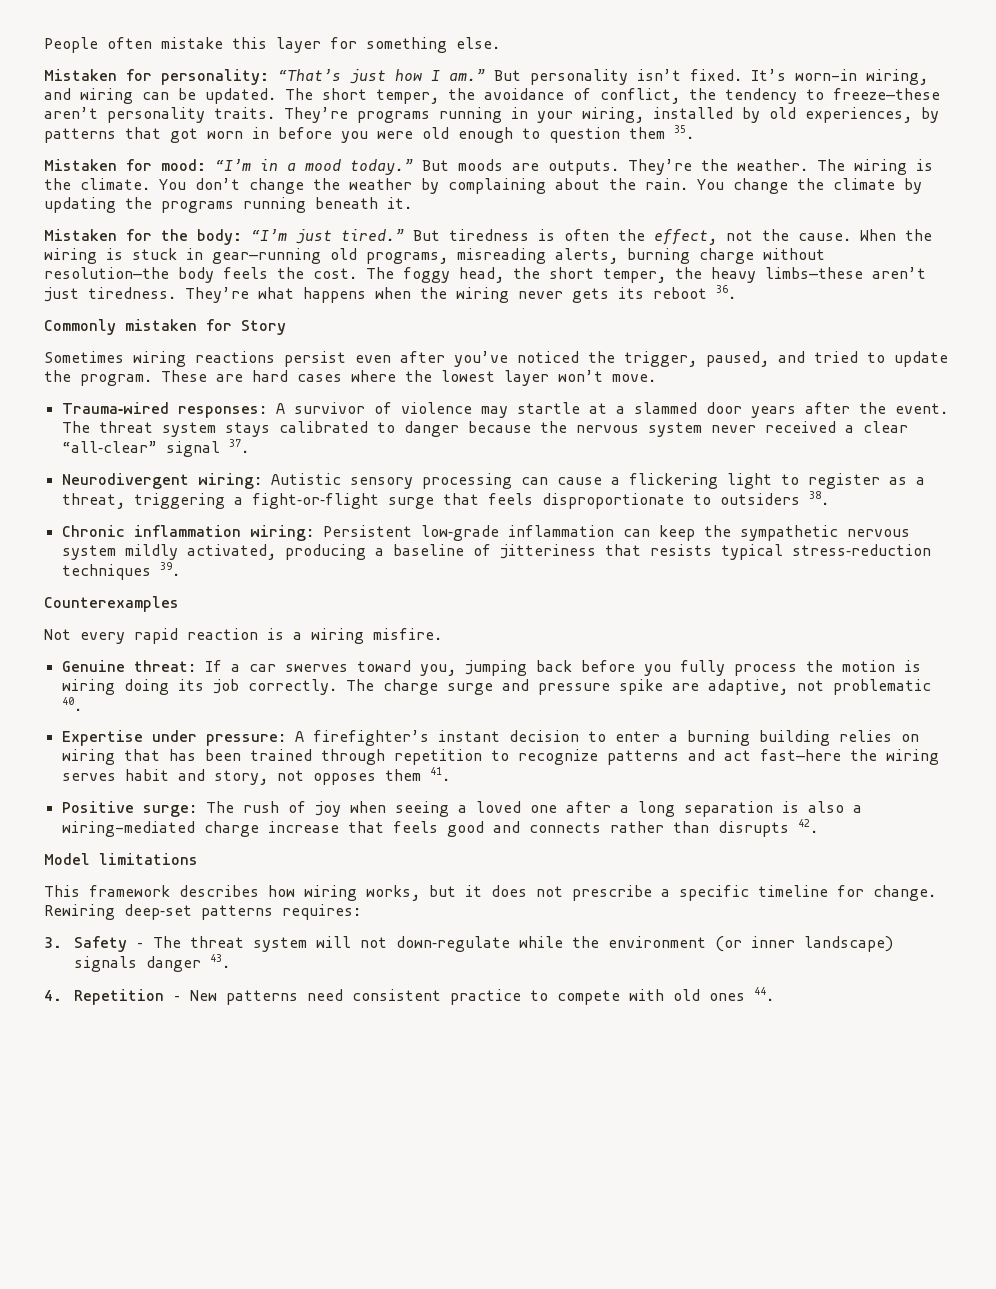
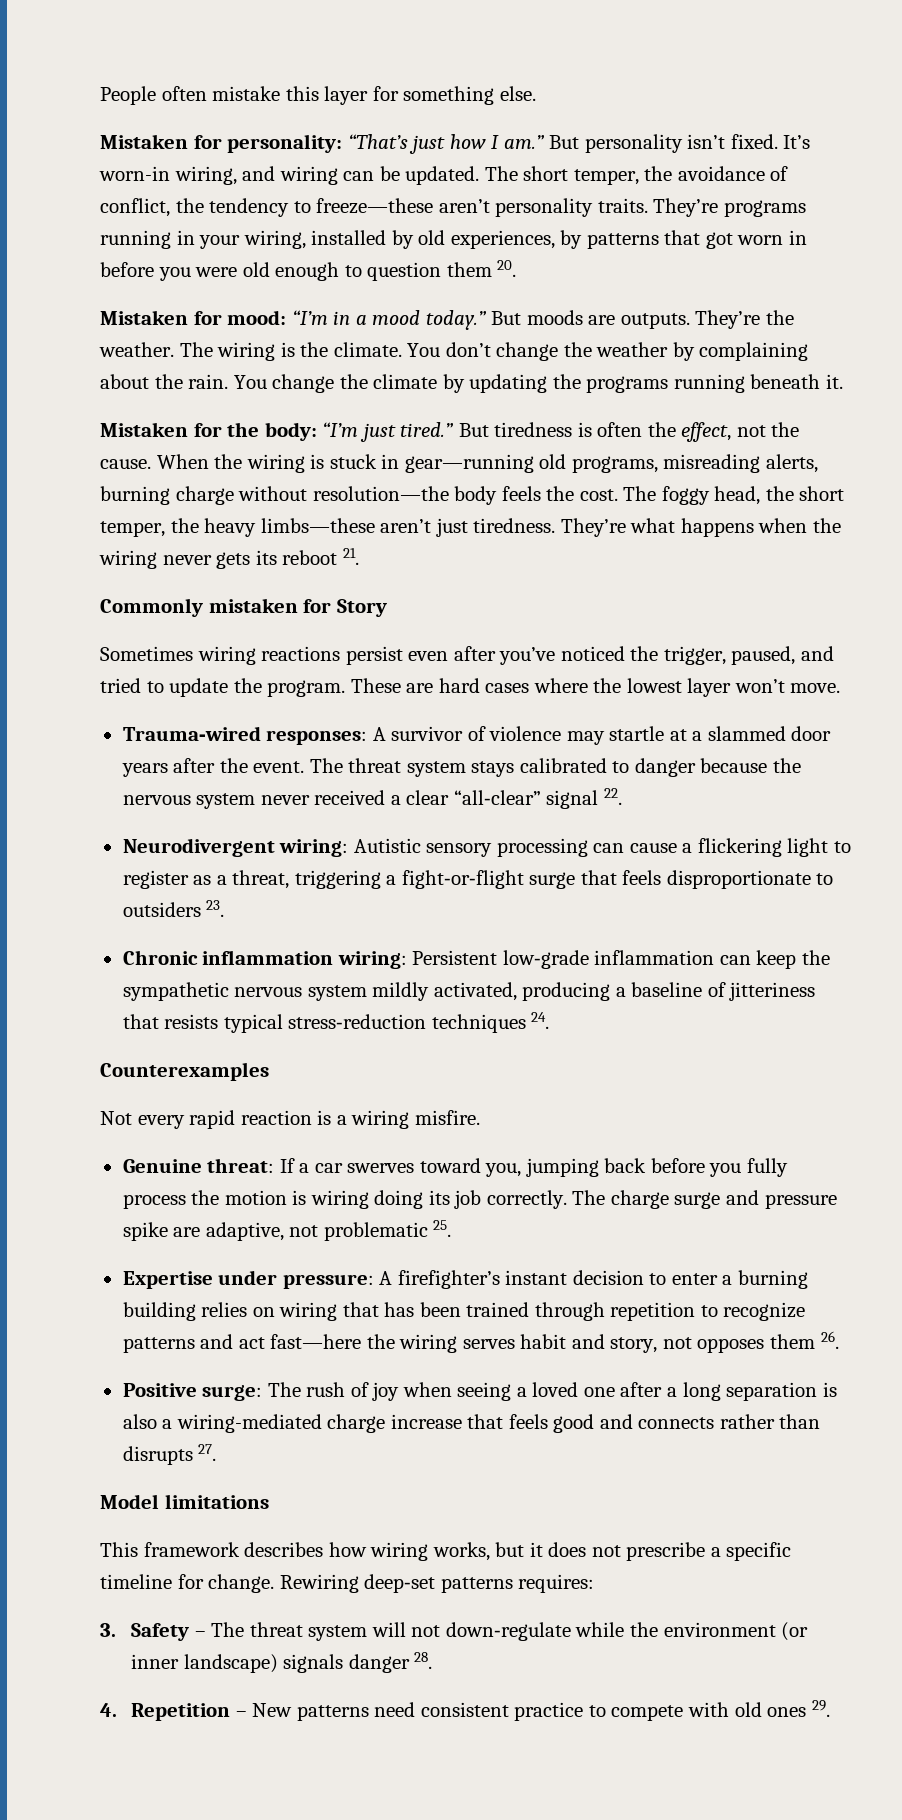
- They’re programs running in your wiring, installed by old experiences, by patterns that got worn in before you were old enough to question them 35.
+ They’re programs running in your wiring, installed by old experiences, by patterns that got worn in before you were old enough to question them 20.
- They’re what happens when the wiring never gets its reboot 36.
+ They’re what happens when the wiring never gets its reboot 21.
- The threat system stays calibrated to danger because the nervous system never received a clear “all‑clear” signal 37.
+ The threat system stays calibrated to danger because the nervous system never received a clear “all‑clear” signal 22.
- Neurodivergent wiring: Autistic sensory processing can cause a flickering light to register as a threat, triggering a fight‑or‑flight surge that feels disproportionate to outsiders 38.
+ Neurodivergent wiring: Autistic sensory processing can cause a flickering light to register as a threat, triggering a fight‑or‑flight surge that feels disproportionate to outsiders 23.
- Chronic inflammation wiring: Persistent low‑grade inflammation can keep the sympathetic nervous system mildly activated, producing a baseline of jitteriness that resists typical stress‑reduction techniques 39.
+ Chronic inflammation wiring: Persistent low‑grade inflammation can keep the sympathetic nervous system mildly activated, producing a baseline of jitteriness that resists typical stress‑reduction techniques 24.
- The charge surge and pressure spike are adaptive, not problematic 40.
+ The charge surge and pressure spike are adaptive, not problematic 25.
- Expertise under pressure: A firefighter’s instant decision to enter a burning building relies on wiring that has been trained through repetition to recognize patterns and act fast—here the wiring serves habit and story, not opposes them 41.
+ Expertise under pressure: A firefighter’s instant decision to enter a burning building relies on wiring that has been trained through repetition to recognize patterns and act fast—here the wiring serves habit and story, not opposes them 26.
- Positive surge: The rush of joy when seeing a loved one after a long separation is also a wiring-mediated charge increase that feels good and connects rather than disrupts 42.
+ Positive surge: The rush of joy when seeing a loved one after a long separation is also a wiring-mediated charge increase that feels good and connects rather than disrupts 27.
- 3. Safety – The threat system will not down‑regulate while the environment (or inner landscape) signals danger 43.
+ 3. Safety – The threat system will not down‑regulate while the environment (or inner landscape) signals danger 28.
- 4. Repetition – New patterns need consistent practice to compete with old ones 44.
+ 4. Repetition – New patterns need consistent practice to compete with old ones 29.

